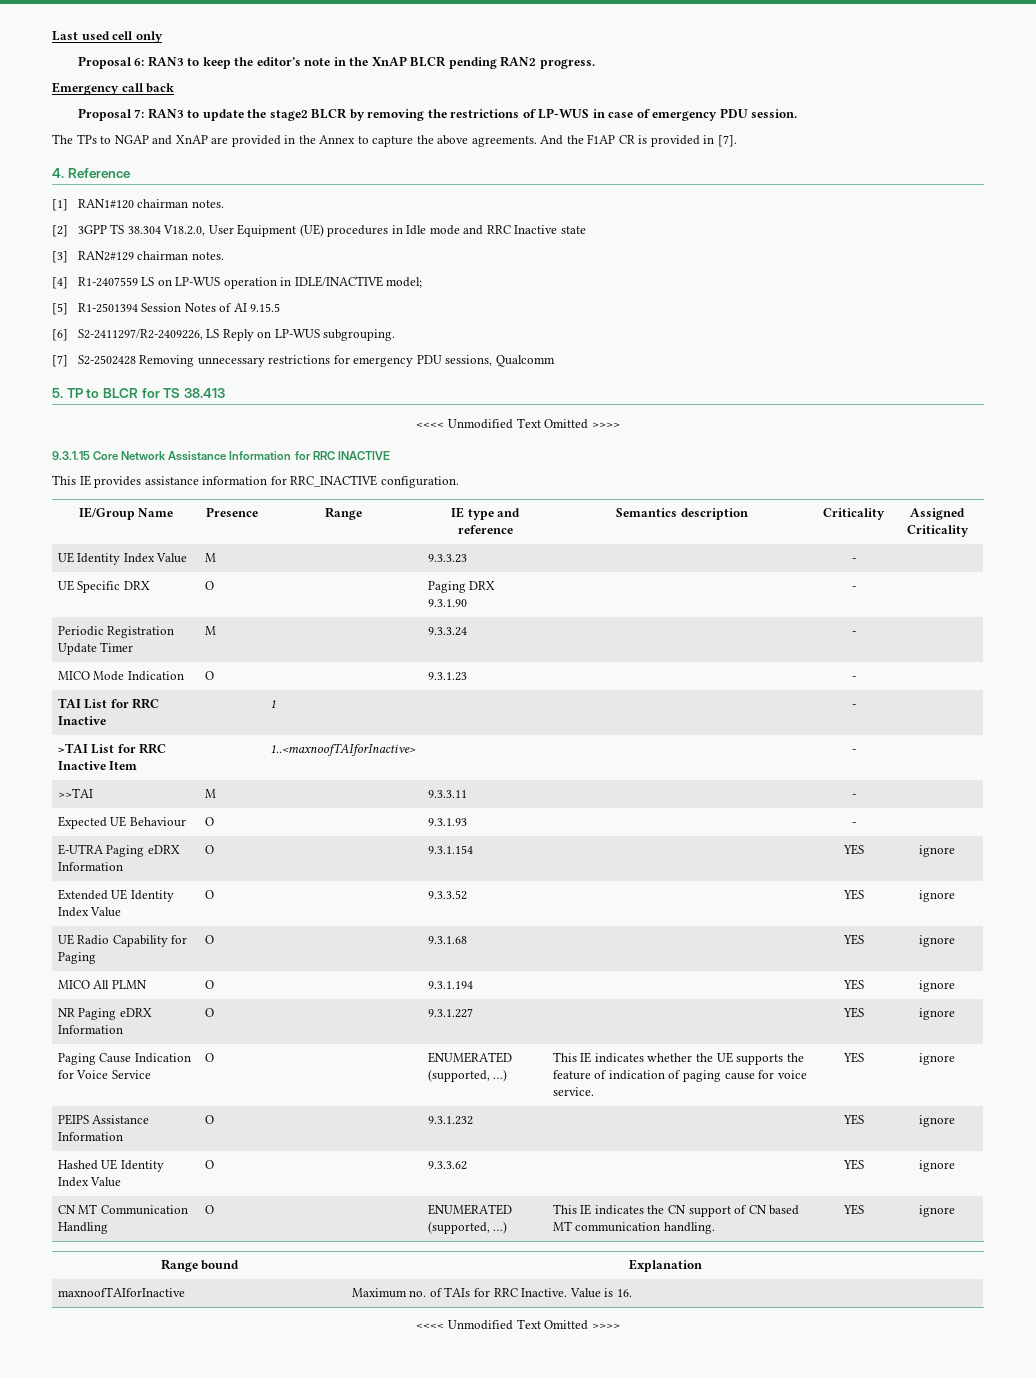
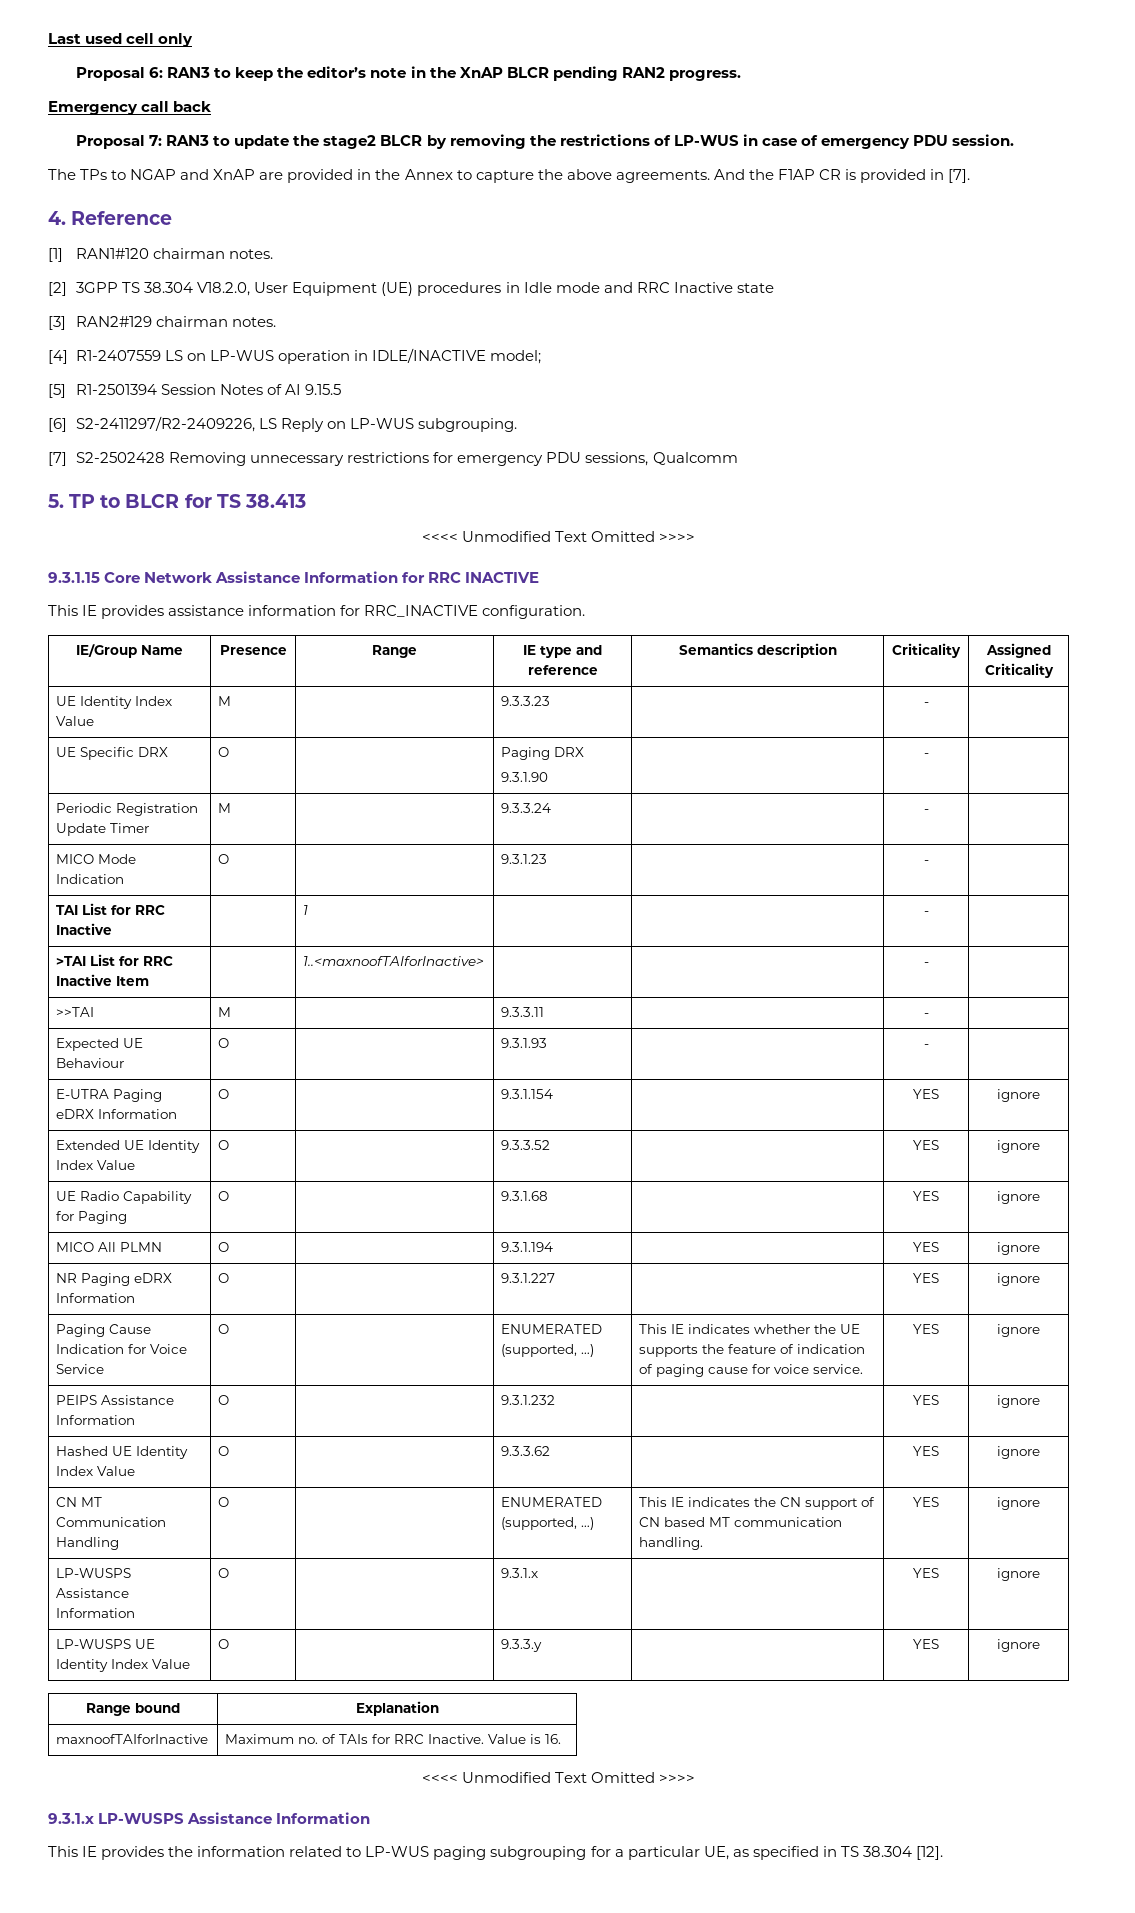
+ LP-WUSPS Assistance Information | O | | 9.3.1.x | | YES | ignore
+ LP-WUSPS UE Identity Index Value | O | | 9.3.3.y | | YES | ignore
+ 9.3.1.x LP-WUSPS Assistance Information
+ This IE provides the information related to LP-WUS paging subgrouping for a particular UE, as specified in TS 38.304 [12].

